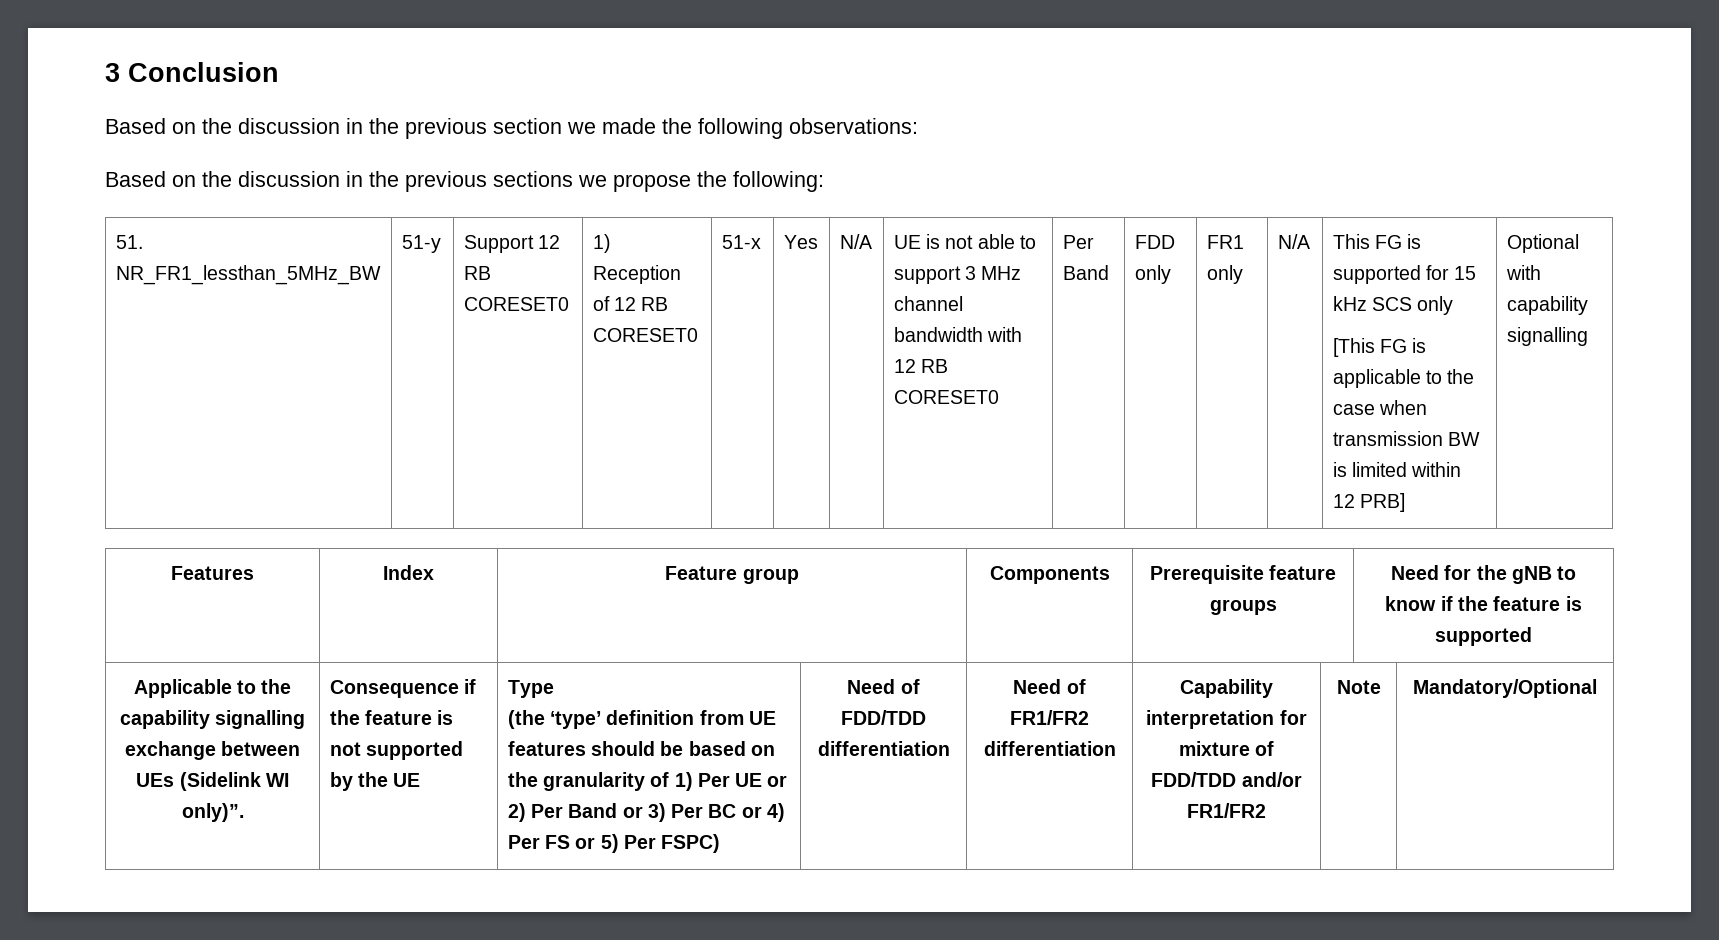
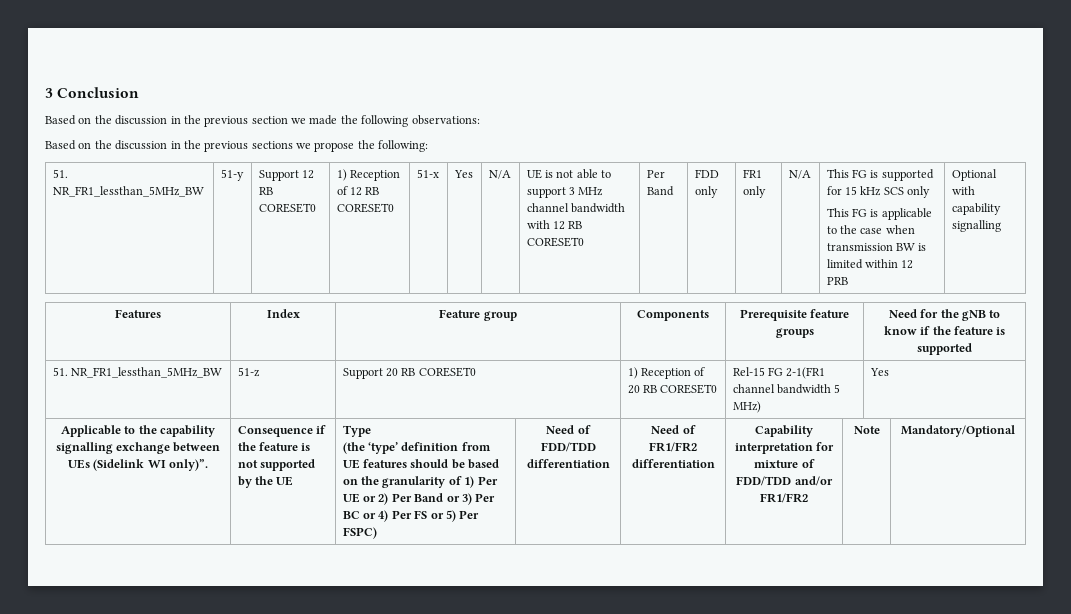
- [This FG is applicable to the case when transmission BW is limited within 12 PRB]
+ This FG is applicable to the case when transmission BW is limited within 12 PRB
+ 51. NR_FR1_lessthan_5MHz_BW | 51-z | Support 20 RB CORESET0 | 1) Reception of 20 RB CORESET0 | Rel-15 FG 2-1(FR1 channel bandwidth 5 MHz) | Yes

